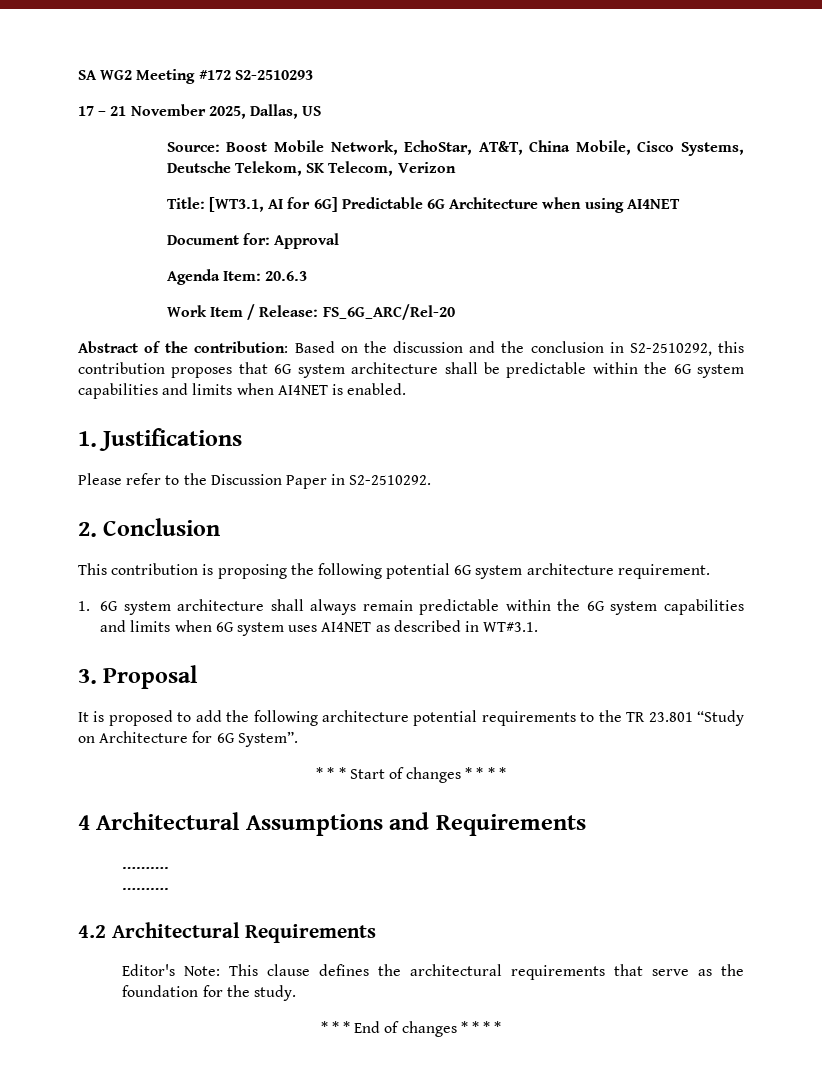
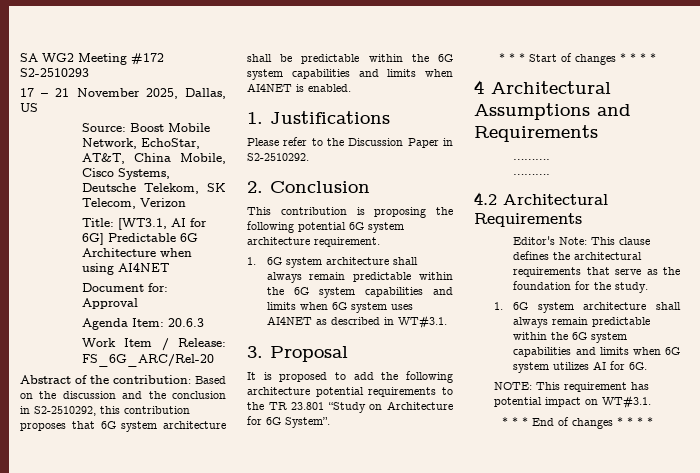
+ 1. 6G system architecture shall always remain predictable within the 6G system capabilities and limits when 6G system utilizes AI for 6G.
+ NOTE: This requirement has potential impact on WT#3.1.

